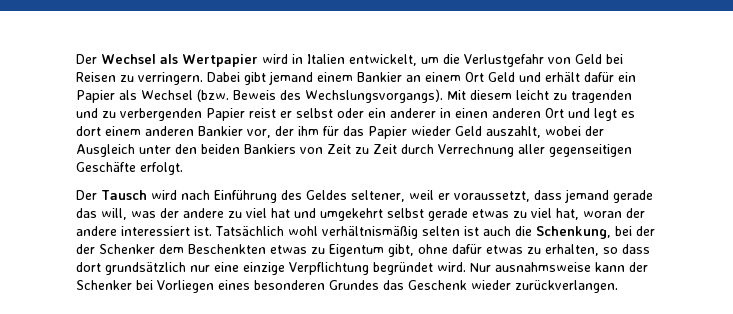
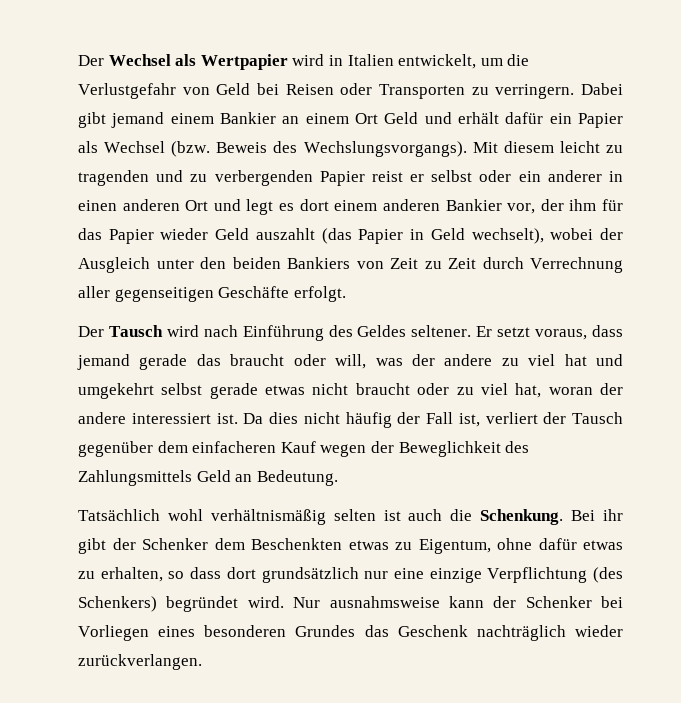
- Der Wechsel als Wertpapier wird in Italien entwickelt, um die Verlustgefahr von Geld bei Reisen zu verringern.
+ Der Wechsel als Wertpapier wird in Italien entwickelt, um die Verlustgefahr von Geld bei Reisen oder Transporten zu verringern.
- Mit diesem leicht zu tragenden und zu verbergenden Papier reist er selbst oder ein anderer in einen anderen Ort und legt es dort einem anderen Bankier vor, der ihm für das Papier wieder Geld auszahlt, wobei der Ausgleich unter den beiden Bankiers von Zeit zu Zeit durch Verrechnung aller gegenseitigen Geschäfte erfolgt.
+ Mit diesem leicht zu tragenden und zu verbergenden Papier reist er selbst oder ein anderer in einen anderen Ort und legt es dort einem anderen Bankier vor, der ihm für das Papier wieder Geld auszahlt (das Papier in Geld wechselt), wobei der Ausgleich unter den beiden Bankiers von Zeit zu Zeit durch Verrechnung aller gegenseitigen Geschäfte erfolgt.
- Der Tausch wird nach Einführung des Geldes seltener, weil er voraussetzt, dass jemand gerade das will, was der andere zu viel hat und umgekehrt selbst gerade etwas zu viel hat, woran der andere interessiert ist. Tatsächlich wohl verhältnismäßig selten ist auch die Schenkung, bei der der Schenker dem Beschenkten etwas zu Eigentum gibt, ohne dafür etwas zu erhalten, so dass dort grundsätzlich nur eine einzige Verpflichtung begründet wird.
+ Der Tausch wird nach Einführung des Geldes seltener. Er setzt voraus, dass jemand gerade das braucht oder will, was der andere zu viel hat und umgekehrt selbst gerade etwas nicht braucht oder zu viel hat, woran der andere interessiert ist. Da dies nicht häufig der Fall ist, verliert der Tausch gegenüber dem einfacheren Kauf wegen der Beweglichkeit des Zahlungsmittels Geld an Bedeutung.
+ Tatsächlich wohl verhältnismäßig selten ist auch die Schenkung. Bei ihr gibt der Schenker dem Beschenkten etwas zu Eigentum, ohne dafür etwas zu erhalten, so dass dort grundsätzlich nur eine einzige Verpflichtung (des Schenkers) begründet wird.
- Nur ausnahmsweise kann der Schenker bei Vorliegen eines besonderen Grundes das Geschenk wieder zurückverlangen.
+ Nur ausnahmsweise kann der Schenker bei Vorliegen eines besonderen Grundes das Geschenk nachträglich wieder zurückverlangen.

